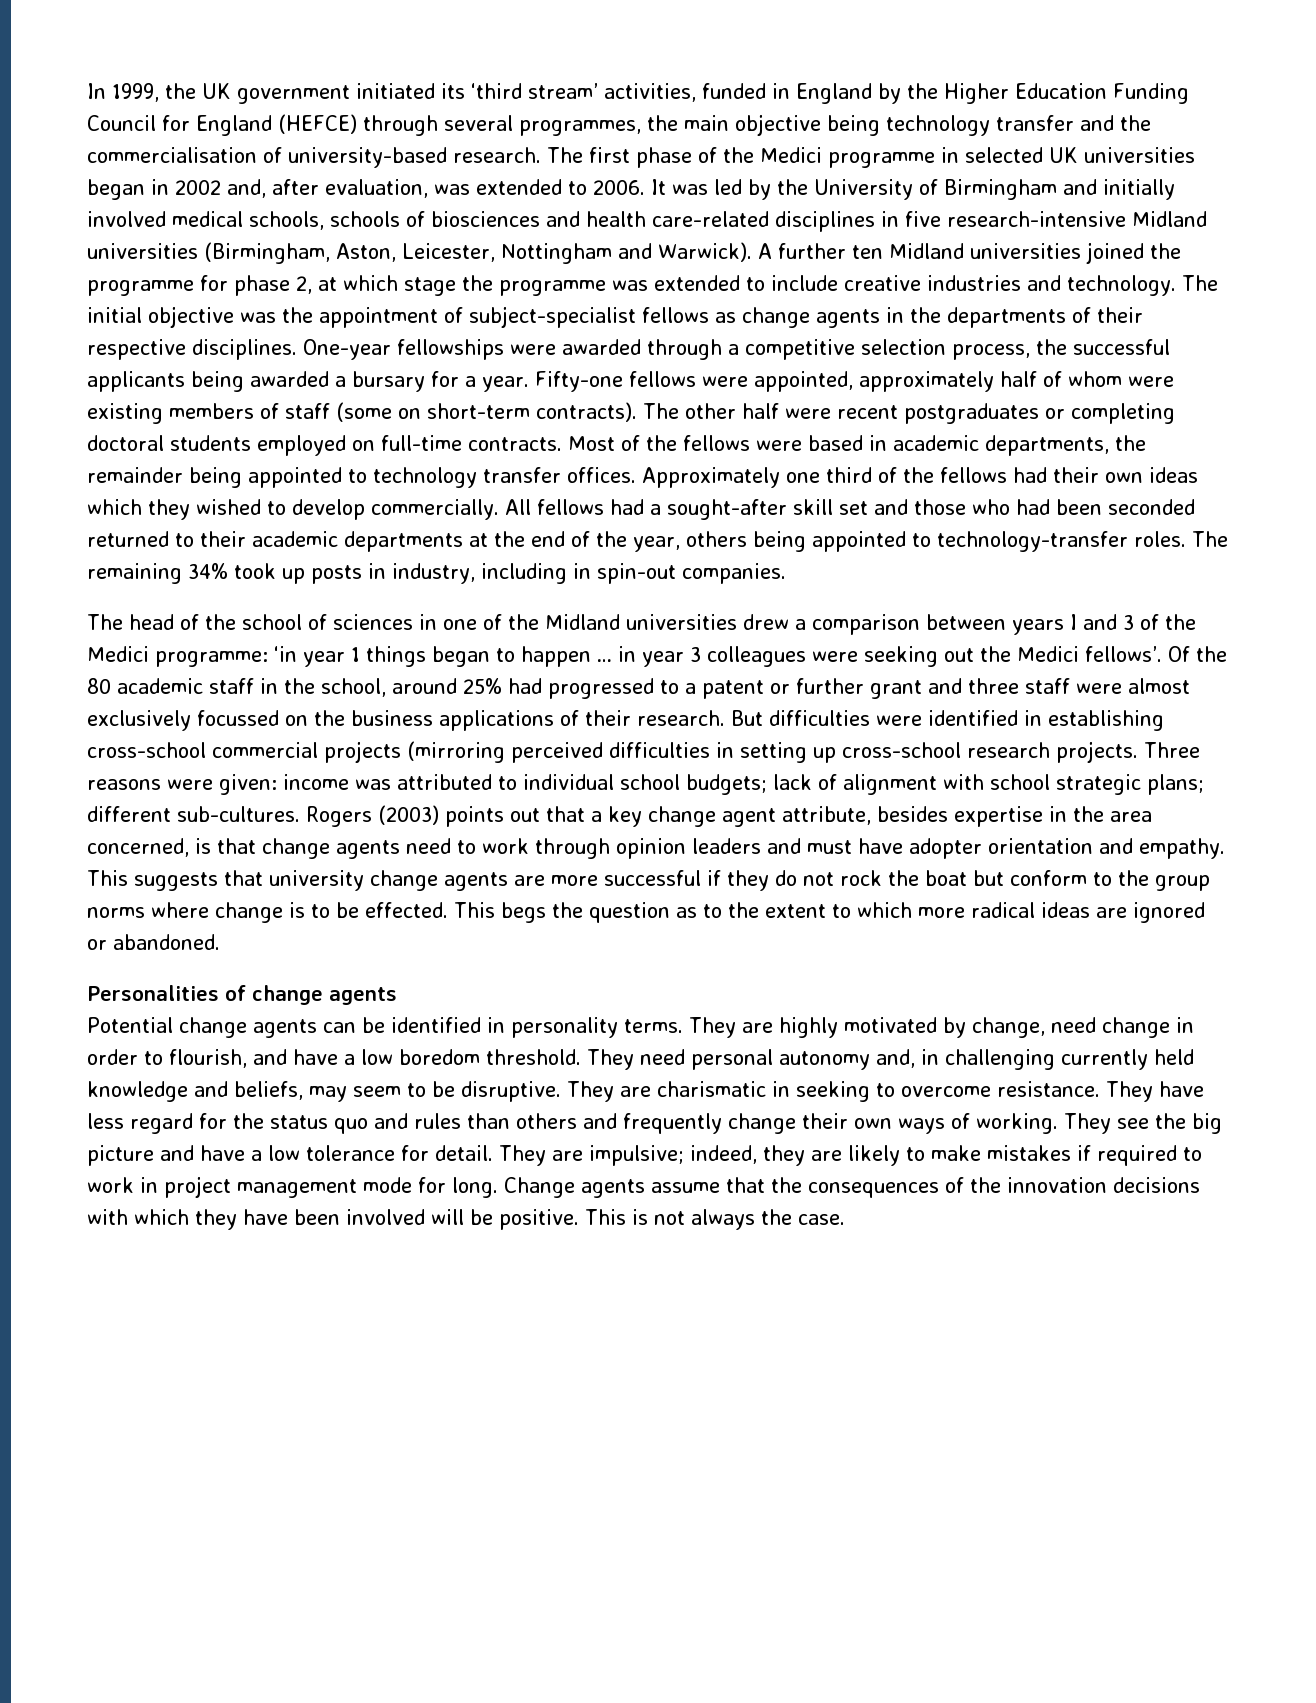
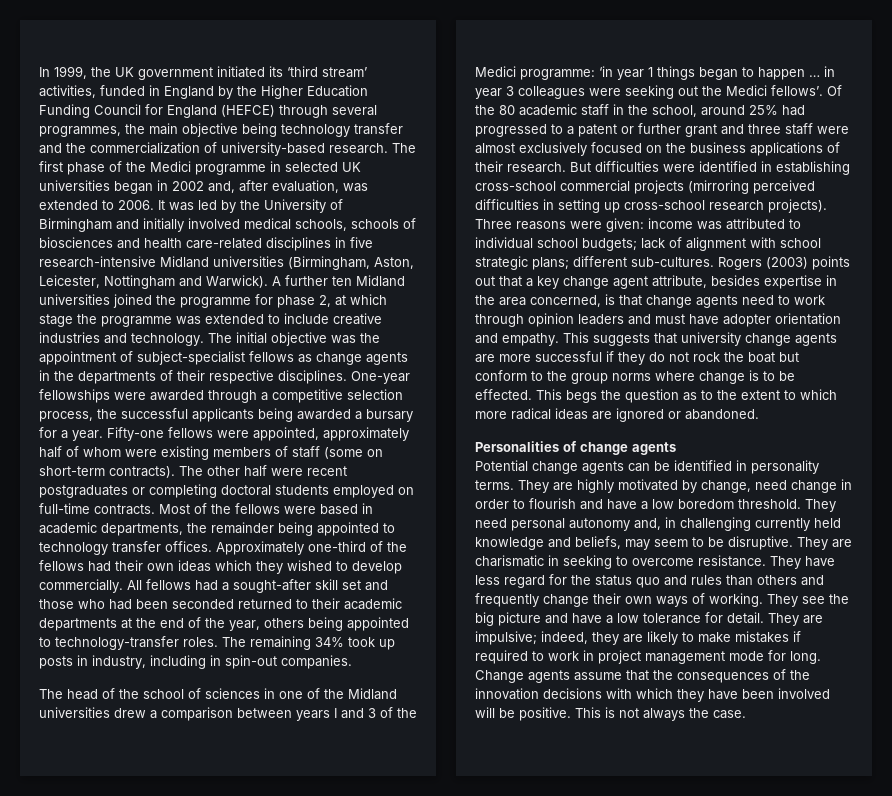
- In 1999, the UK government initiated its ‘third stream’ activities, funded in England by the Higher Education Funding Council for England (HEFCE) through several programmes, the main objective being technology transfer and the commercialisation of university-based research.
+ In 1999, the UK government initiated its ‘third stream’ activities, funded in England by the Higher Education Funding Council for England (HEFCE) through several programmes, the main objective being technology transfer and the commercialization of university-based research.
- Approximately one third of the fellows had their own ideas which they wished to develop commercially.
+ Approximately one-third of the fellows had their own ideas which they wished to develop commercially.
- Of the 80 academic staff in the school, around 25% had progressed to a patent or further grant and three staff were almost exclusively focussed on the business applications of their research.
+ Of the 80 academic staff in the school, around 25% had progressed to a patent or further grant and three staff were almost exclusively focused on the business applications of their research.
- But difficulties were identified in establishing cross-school commercial projects (mirroring perceived difficulties in setting up cross-school research projects.
+ But difficulties were identified in establishing cross-school commercial projects (mirroring perceived difficulties in setting up cross-school research projects).
- They are highly motivated by change, need change in order to flourish, and have a low boredom threshold.
+ They are highly motivated by change, need change in order to flourish and have a low boredom threshold.

